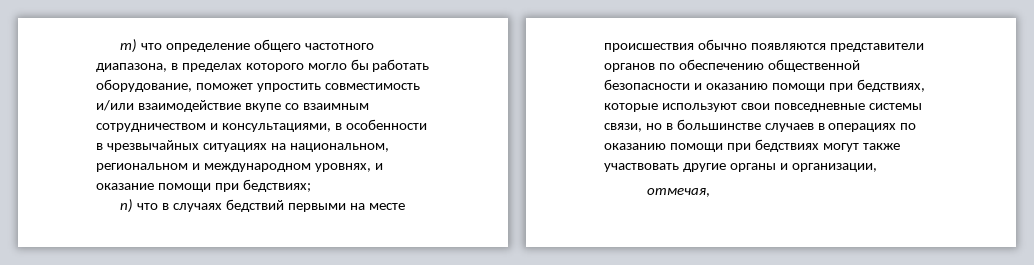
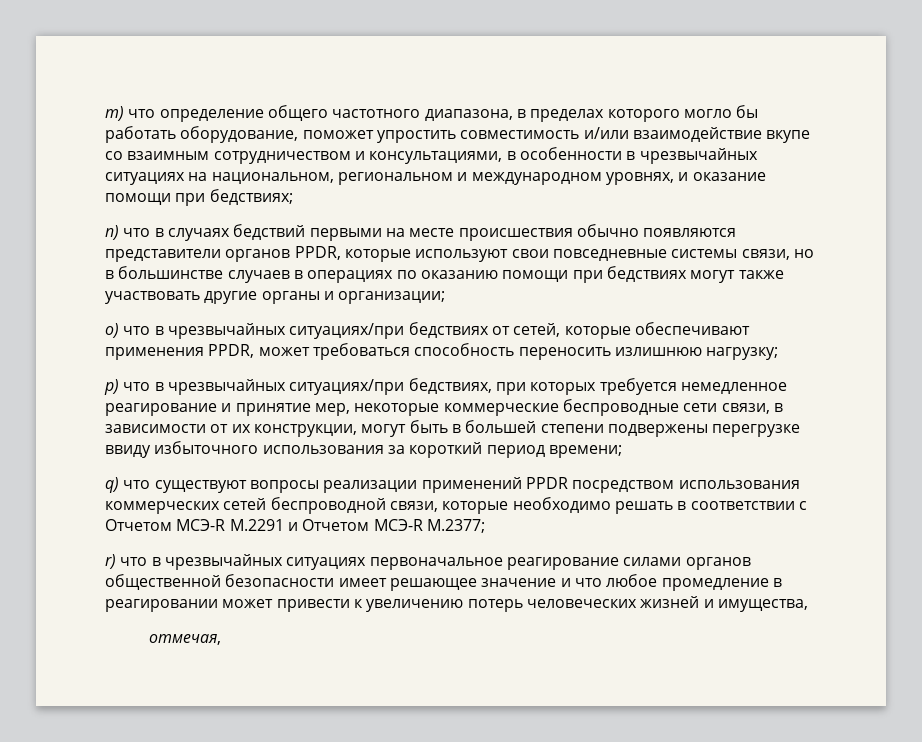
- n) что в случаях бедствий первыми на месте происшествия обычно появляются представители органов по обеспечению общественной безопасности и оказанию помощи при бедствиях, которые используют свои повседневные системы связи, но в большинстве случаев в операциях по оказанию помощи при бедствиях могут также участвовать другие органы и организации,
+ n) что в случаях бедствий первыми на месте происшествия обычно появляются представители органов PPDR, которые используют свои повседневные системы связи, но в большинстве случаев в операциях по оказанию помощи при бедствиях могут также участвовать другие органы и организации;
+ o) что в чрезвычайных ситуациях/при бедствиях от сетей, которые обеспечивают применения PPDR, может требоваться способность переносить излишнюю нагрузку;
+ p) что в чрезвычайных ситуациях/при бедствиях, при которых требуется немедленное реагирование и принятие мер, некоторые коммерческие беспроводные сети связи, в зависимости от их конструкции, могут быть в большей степени подвержены перегрузке ввиду избыточного использования за короткий период времени;
+ q) что существуют вопросы реализации применений PPDR посредством использования коммерческих сетей беспроводной связи, которые необходимо решать в соответствии с Отчетом МСЭ-R M.2291 и Отчетом МСЭ-R M.2377;
+ r) что в чрезвычайных ситуациях первоначальное реагирование силами органов общественной безопасности имеет решающее значение и что любое промедление в реагировании может привести к увеличению потерь человеческих жизней и имущества,

